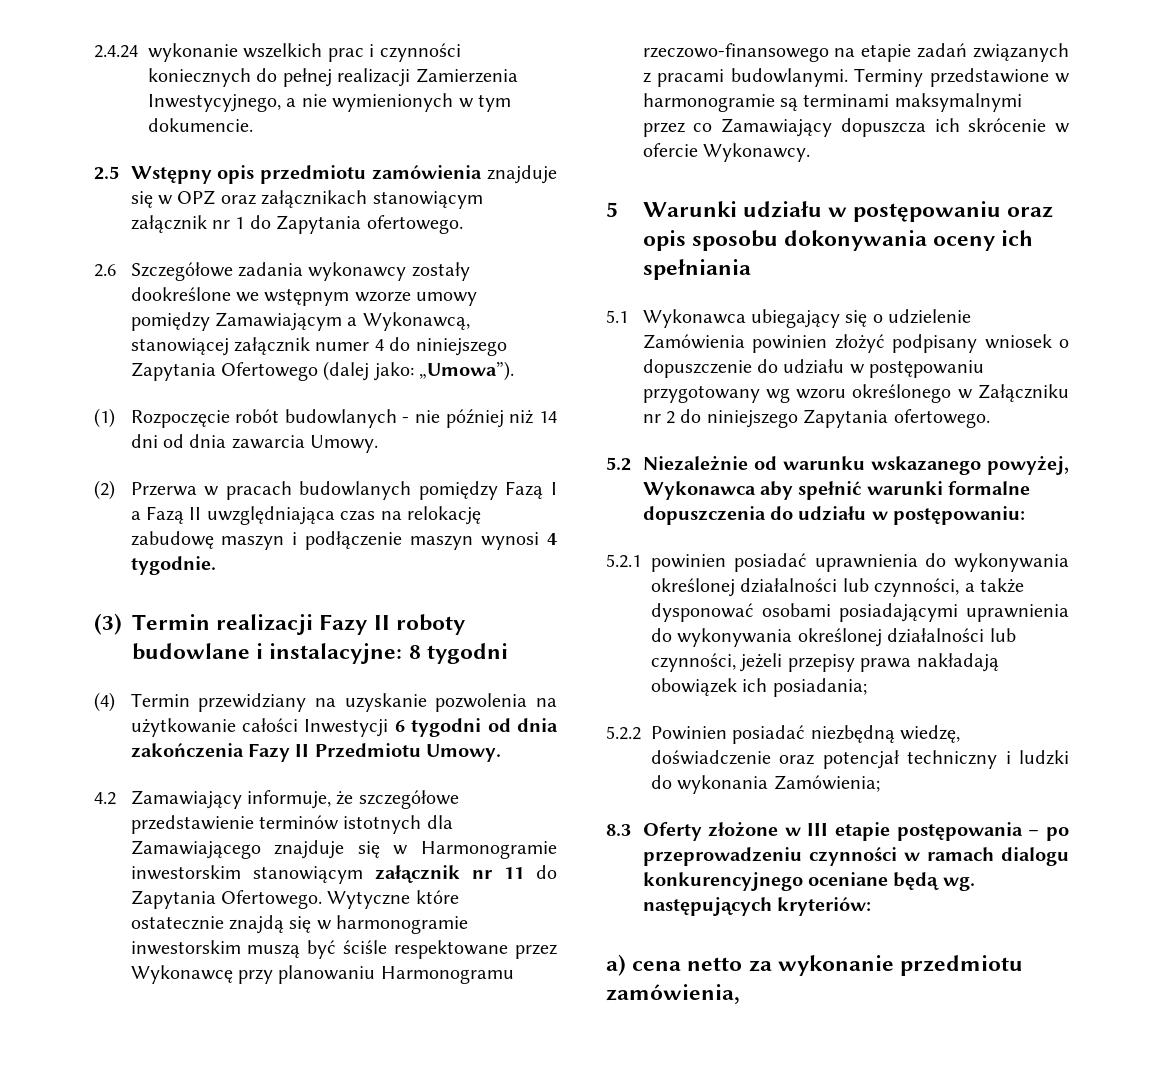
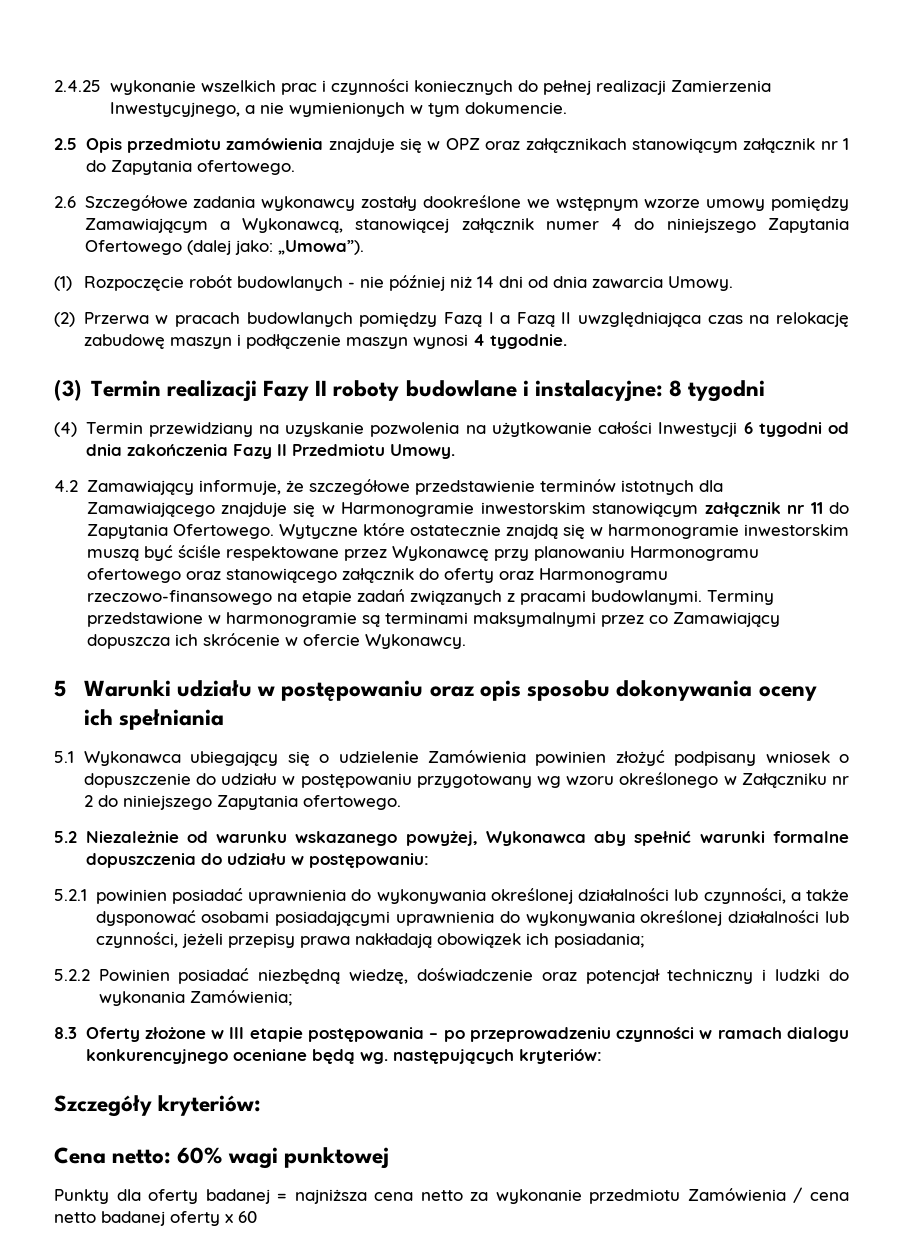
- 2.4.24 wykonanie wszelkich prac i czynności koniecznych do pełnej realizacji Zamierzenia Inwestycyjnego, a nie wymienionych w tym dokumencie.
+ 2.4.25 wykonanie wszelkich prac i czynności koniecznych do pełnej realizacji Zamierzenia Inwestycyjnego, a nie wymienionych w tym dokumencie.
- 2.5 Wstępny opis przedmiotu zamówienia znajduje się w OPZ oraz załącznikach stanowiącym załącznik nr 1 do Zapytania ofertowego.
+ 2.5 Opis przedmiotu zamówienia znajduje się w OPZ oraz załącznikach stanowiącym załącznik nr 1 do Zapytania ofertowego.
- Wytyczne które ostatecznie znajdą się w harmonogramie inwestorskim muszą być ściśle respektowane przez Wykonawcę przy planowaniu Harmonogramu rzeczowo-finansowego na etapie zadań związanych z pracami budowlanymi.
+ Wytyczne które ostatecznie znajdą się w harmonogramie inwestorskim muszą być ściśle respektowane przez Wykonawcę przy planowaniu Harmonogramu ofertowego oraz stanowiącego załącznik do oferty oraz Harmonogramu rzeczowo-finansowego na etapie zadań związanych z pracami budowlanymi.
- a) cena netto za wykonanie przedmiotu zamówienia,
+ Szczegóły kryteriów:
+ Cena netto: 60% wagi punktowej
+ Punkty dla oferty badanej = najniższa cena netto za wykonanie przedmiotu Zamówienia / cena netto badanej oferty x 60

